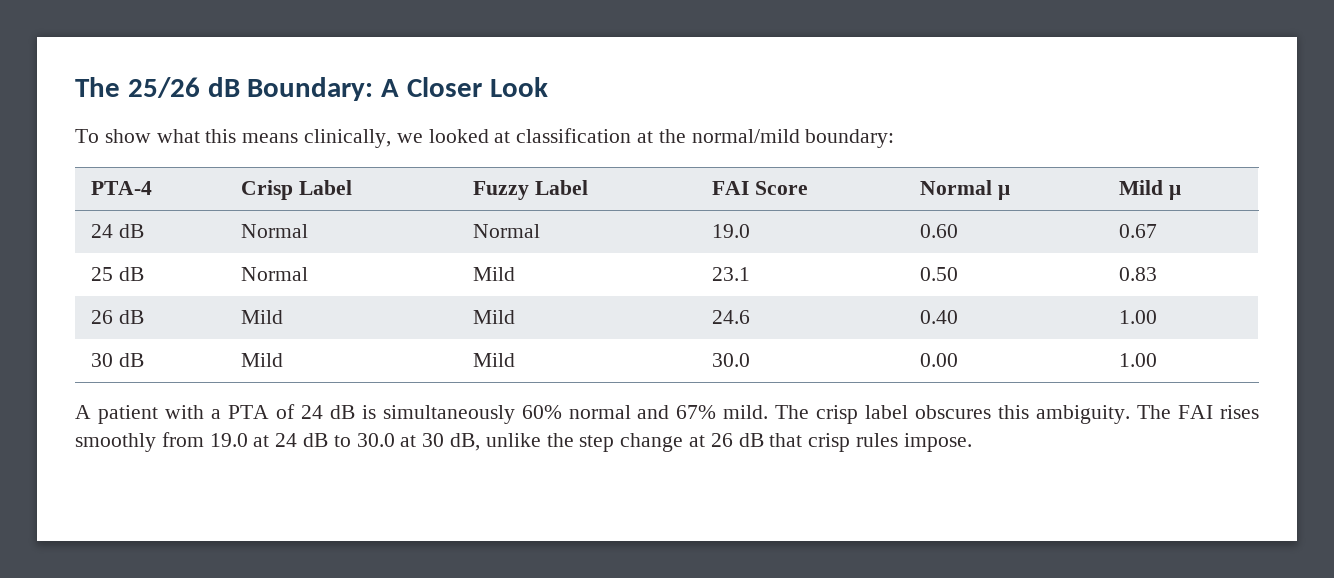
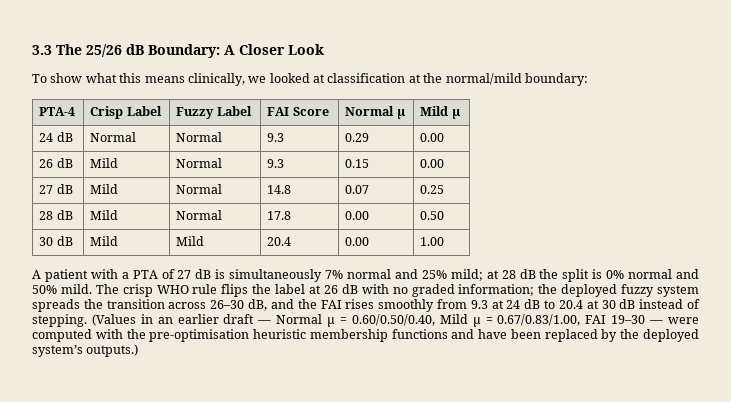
- The 25/26 dB Boundary: A Closer Look
+ 3.3 The 25/26 dB Boundary: A Closer Look
- 24 dB | Normal | Normal | 19.0 | 0.60 | 0.67
- 25 dB | Normal | Mild | 23.1 | 0.50 | 0.83
- 26 dB | Mild | Mild | 24.6 | 0.40 | 1.00
+ 24 dB | Normal | Normal | 9.3 | 0.29 | 0.00
+ 26 dB | Mild | Normal | 9.3 | 0.15 | 0.00
+ 27 dB | Mild | Normal | 14.8 | 0.07 | 0.25
+ 28 dB | Mild | Normal | 17.8 | 0.00 | 0.50
- 30 dB | Mild | Mild | 30.0 | 0.00 | 1.00
+ 30 dB | Mild | Mild | 20.4 | 0.00 | 1.00
- A patient with a PTA of 24 dB is simultaneously 60% normal and 67% mild. The crisp label obscures this ambiguity. The FAI rises smoothly from 19.0 at 24 dB to 30.0 at 30 dB, unlike the step change at 26 dB that crisp rules impose.
+ A patient with a PTA of 27 dB is simultaneously 7% normal and 25% mild; at 28 dB the split is 0% normal and 50% mild. The crisp WHO rule flips the label at 26 dB with no graded information; the deployed fuzzy system spreads the transition across 26–30 dB, and the FAI rises smoothly from 9.3 at 24 dB to 20.4 at 30 dB instead of stepping. (Values in an earlier draft — Normal μ = 0.60/0.50/0.40, Mild μ = 0.67/0.83/1.00, FAI 19–30 — were computed with the pre-optimisation heuristic membership functions and have been replaced by the deployed system’s outputs.)

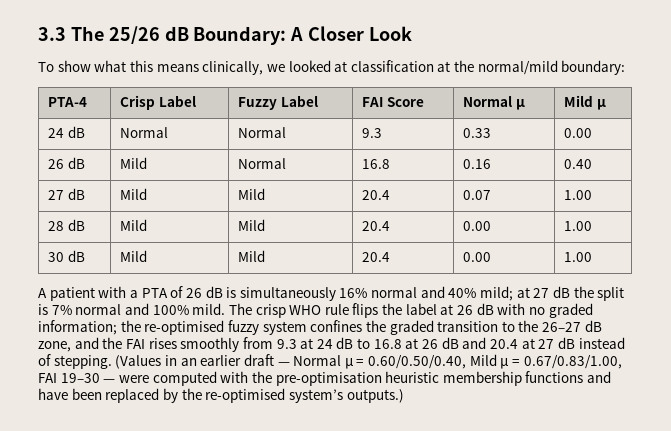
- 24 dB | Normal | Normal | 9.3 | 0.29 | 0.00
+ 24 dB | Normal | Normal | 9.3 | 0.33 | 0.00
- 26 dB | Mild | Normal | 9.3 | 0.15 | 0.00
+ 26 dB | Mild | Normal | 16.8 | 0.16 | 0.40
- 27 dB | Mild | Normal | 14.8 | 0.07 | 0.25
+ 27 dB | Mild | Mild | 20.4 | 0.07 | 1.00
- 28 dB | Mild | Normal | 17.8 | 0.00 | 0.50
+ 28 dB | Mild | Mild | 20.4 | 0.00 | 1.00
- A patient with a PTA of 27 dB is simultaneously 7% normal and 25% mild; at 28 dB the split is 0% normal and 50% mild.
+ A patient with a PTA of 26 dB is simultaneously 16% normal and 40% mild; at 27 dB the split is 7% normal and 100% mild.
- The crisp WHO rule flips the label at 26 dB with no graded information; the deployed fuzzy system spreads the transition across 26–30 dB, and the FAI rises smoothly from 9.3 at 24 dB to 20.4 at 30 dB instead of stepping.
+ The crisp WHO rule flips the label at 26 dB with no graded information; the re-optimised fuzzy system confines the graded transition to the 26–27 dB zone, and the FAI rises smoothly from 9.3 at 24 dB to 16.8 at 26 dB and 20.4 at 27 dB instead of stepping.
- (Values in an earlier draft — Normal μ = 0.60/0.50/0.40, Mild μ = 0.67/0.83/1.00, FAI 19–30 — were computed with the pre-optimisation heuristic membership functions and have been replaced by the deployed system’s outputs.)
+ (Values in an earlier draft — Normal μ = 0.60/0.50/0.40, Mild μ = 0.67/0.83/1.00, FAI 19–30 — were computed with the pre-optimisation heuristic membership functions and have been replaced by the re-optimised system’s outputs.)

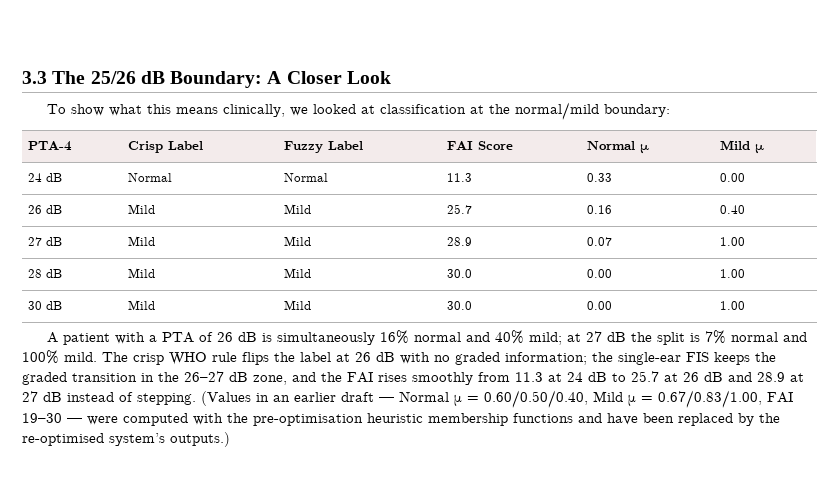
- 24 dB | Normal | Normal | 9.3 | 0.33 | 0.00
+ 24 dB | Normal | Normal | 11.3 | 0.33 | 0.00
- 26 dB | Mild | Normal | 16.8 | 0.16 | 0.40
+ 26 dB | Mild | Mild | 25.7 | 0.16 | 0.40
- 27 dB | Mild | Mild | 20.4 | 0.07 | 1.00
+ 27 dB | Mild | Mild | 28.9 | 0.07 | 1.00
- 28 dB | Mild | Mild | 20.4 | 0.00 | 1.00
+ 28 dB | Mild | Mild | 30.0 | 0.00 | 1.00
- 30 dB | Mild | Mild | 20.4 | 0.00 | 1.00
+ 30 dB | Mild | Mild | 30.0 | 0.00 | 1.00
- The crisp WHO rule flips the label at 26 dB with no graded information; the re-optimised fuzzy system confines the graded transition to the 26–27 dB zone, and the FAI rises smoothly from 9.3 at 24 dB to 16.8 at 26 dB and 20.4 at 27 dB instead of stepping.
+ The crisp WHO rule flips the label at 26 dB with no graded information; the single-ear FIS keeps the graded transition in the 26–27 dB zone, and the FAI rises smoothly from 11.3 at 24 dB to 25.7 at 26 dB and 28.9 at 27 dB instead of stepping.

